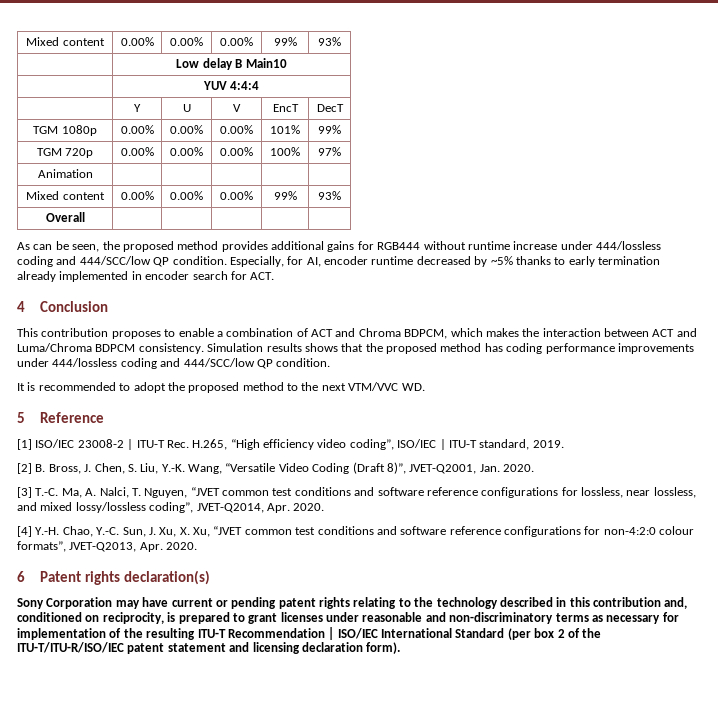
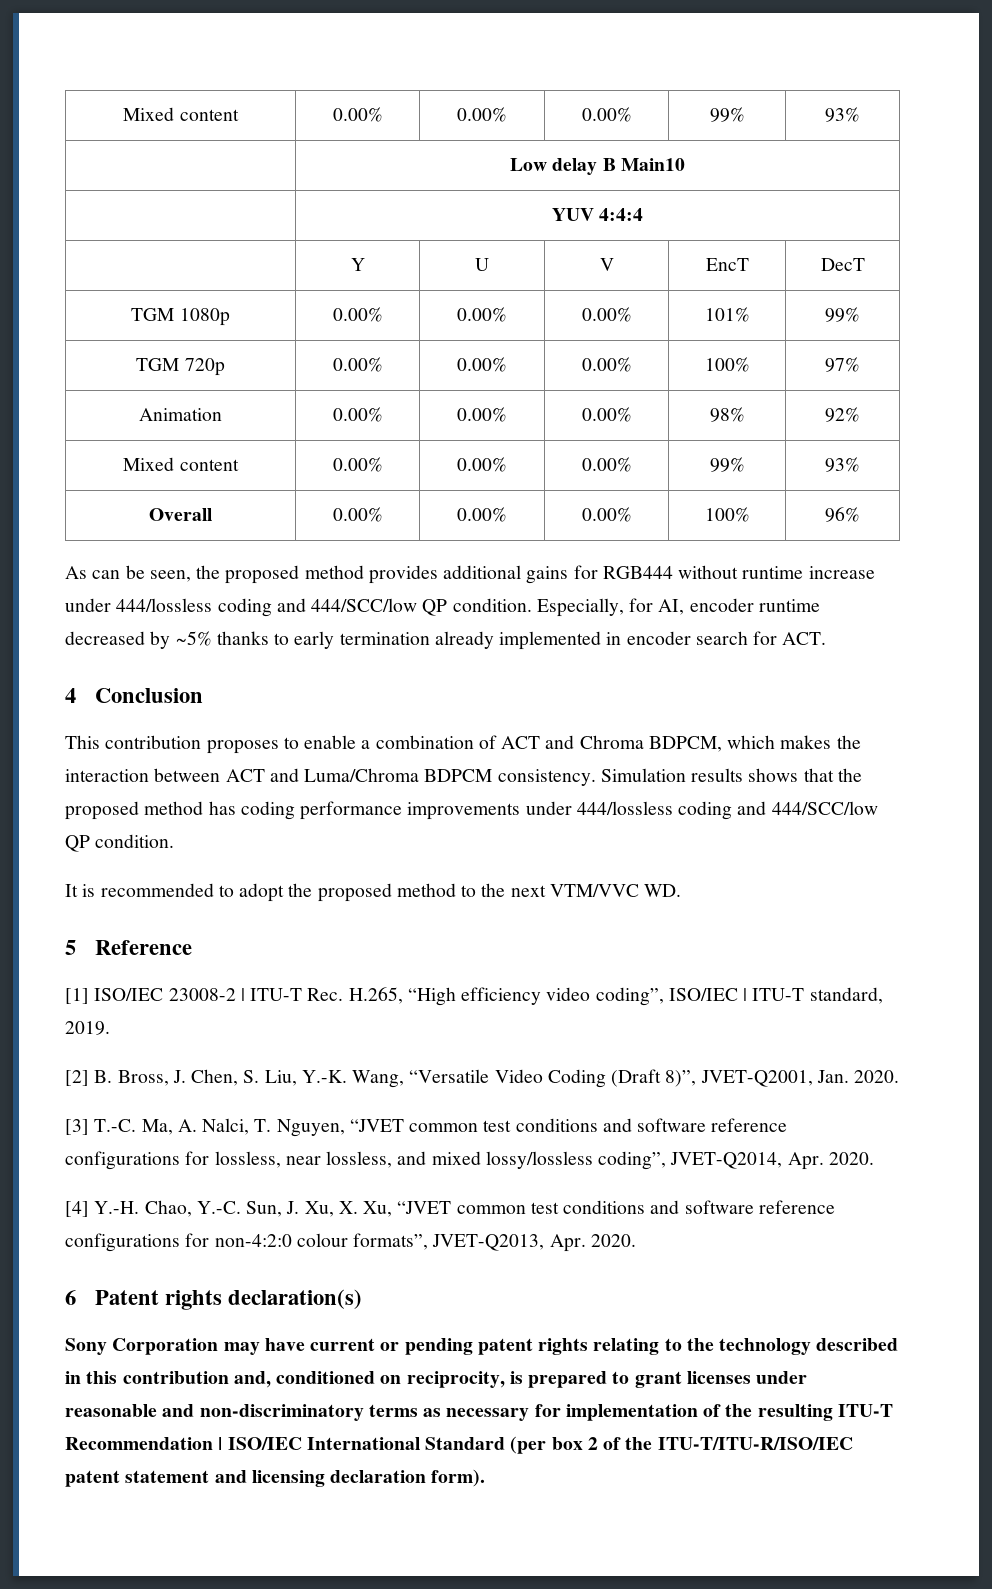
- Animation | | | | |
+ Animation | 0.00% | 0.00% | 0.00% | 98% | 92%
- Overall | | | | |
+ Overall | 0.00% | 0.00% | 0.00% | 100% | 96%

